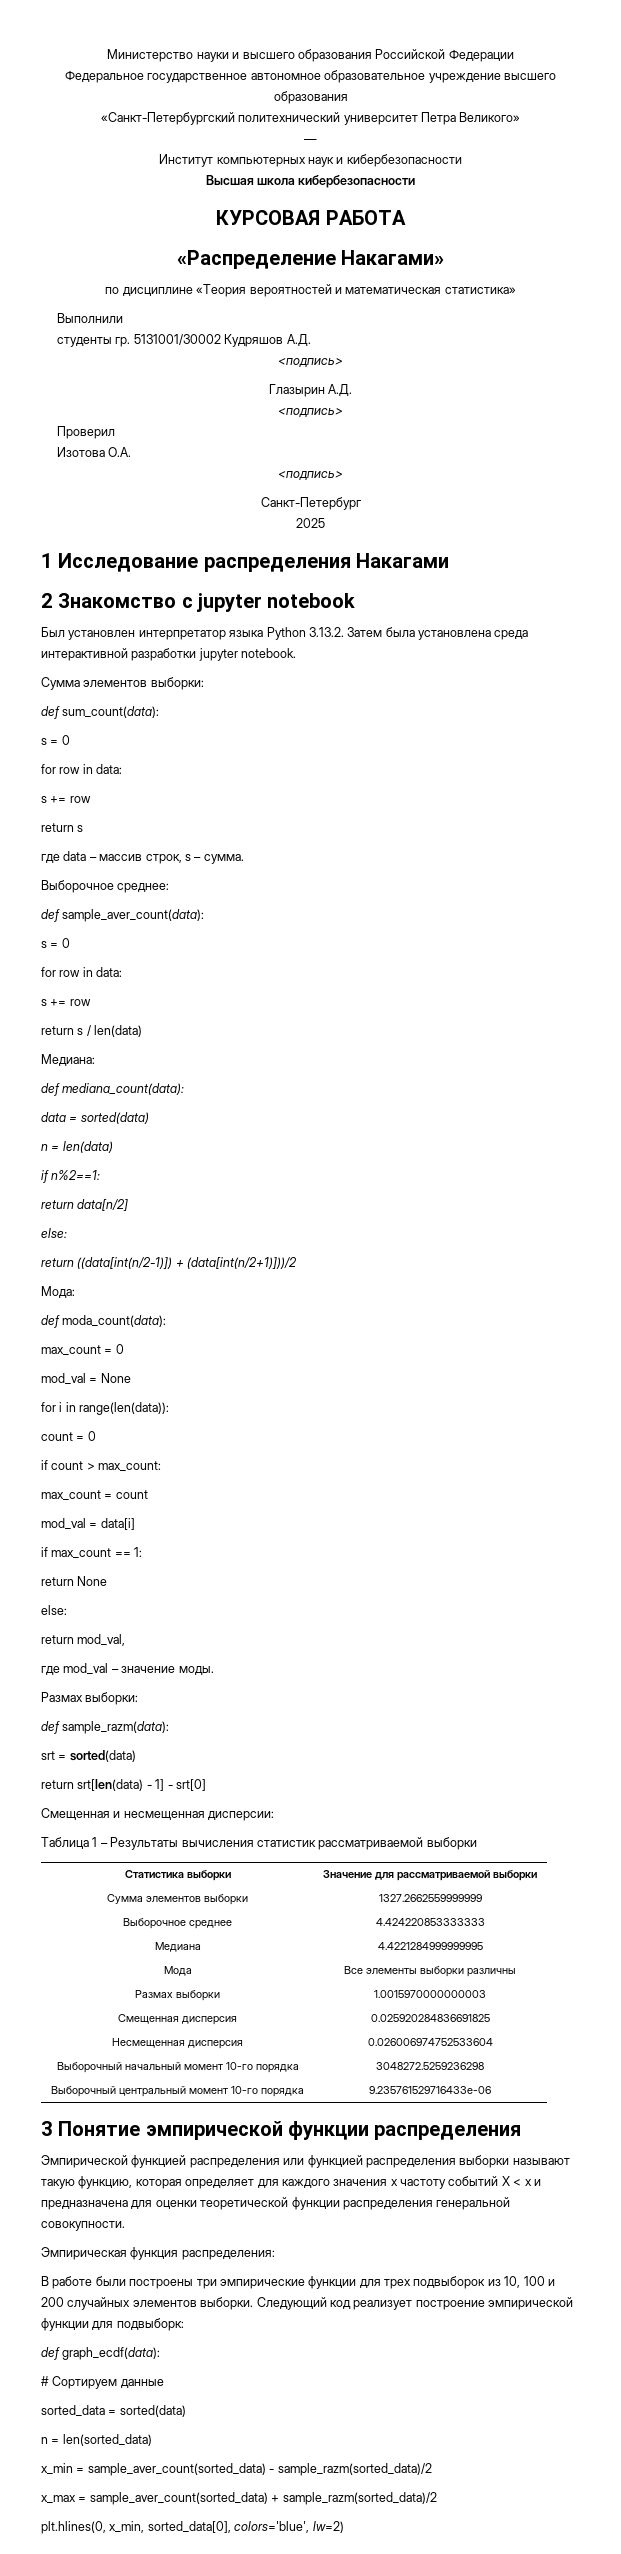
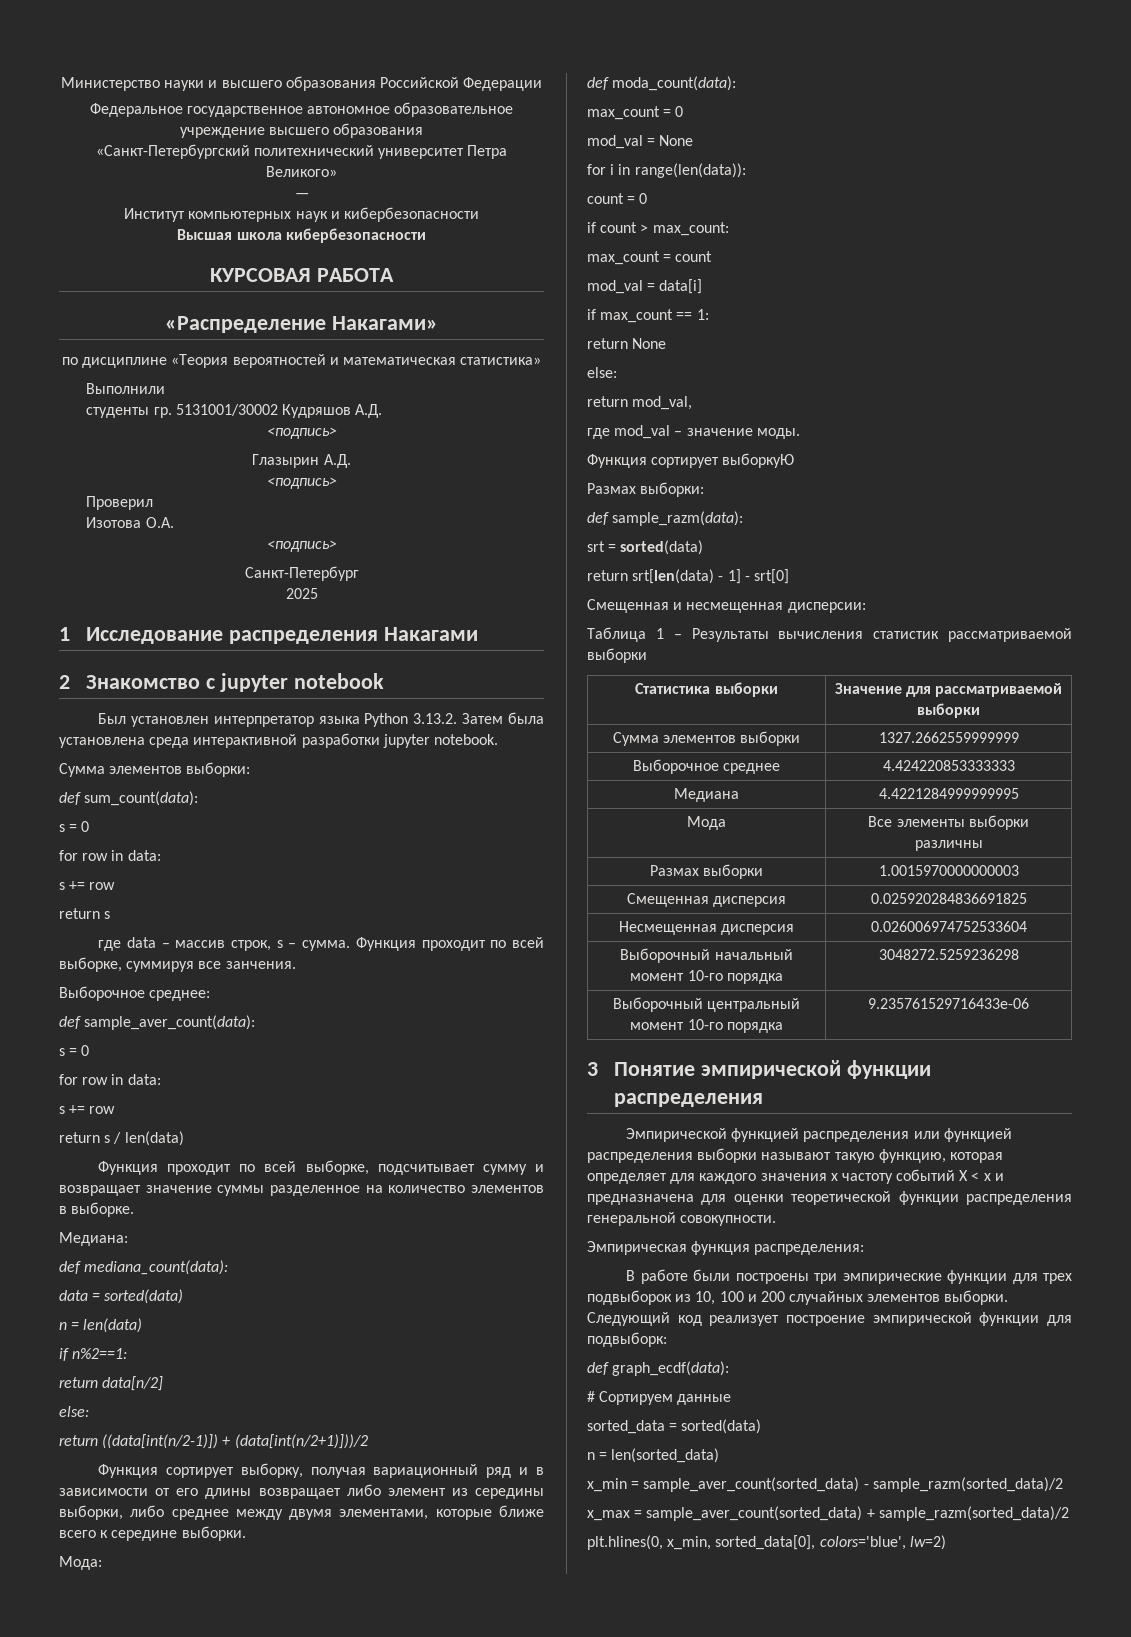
+ Функция проходит по всей выборке, суммируя все занчения.
+ Функция проходит по всей выборке, подсчитывает сумму и возвращает значение суммы разделенное на количество элементов в выборке.
+ Функция сортирует выборку, получая вариационный ряд и в зависимости от его длины возвращает либо элемент из середины выборки, либо среднее между двумя элементами, которые ближе всего к середине выборки.
+ Функция сортирует выборкуЮ

